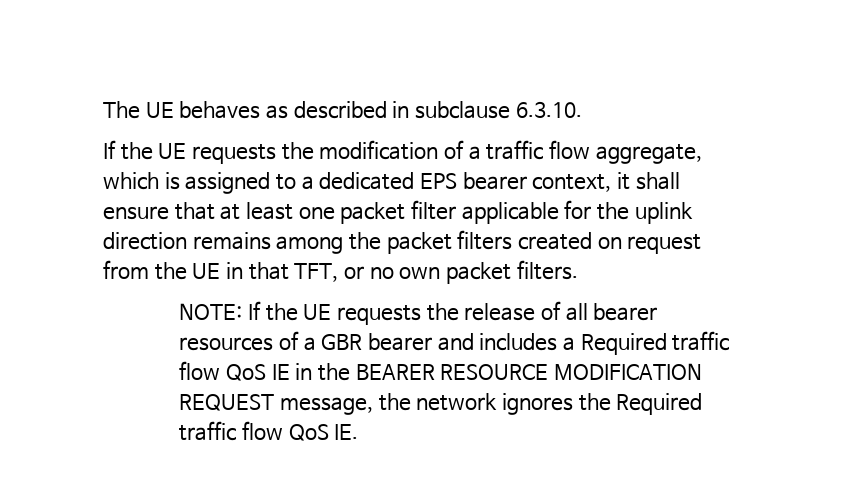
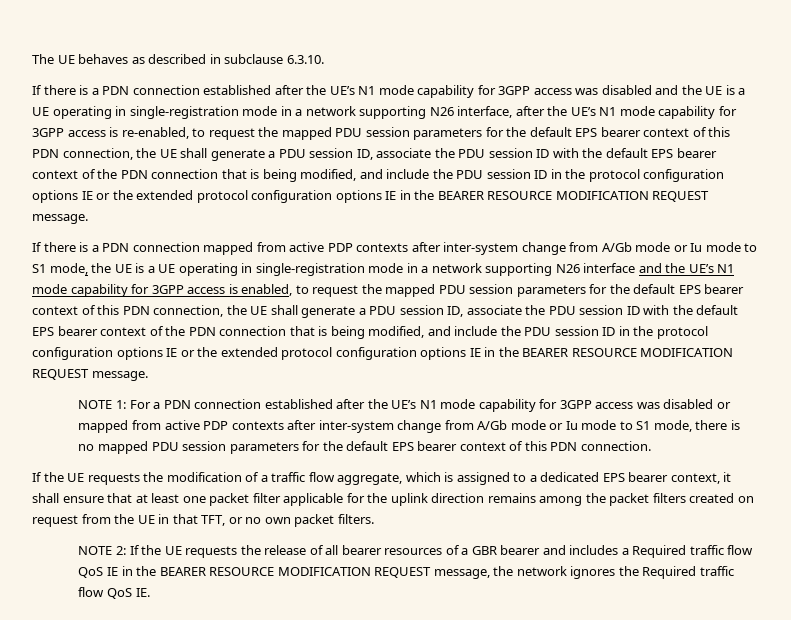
+ If there is a PDN connection established after the UE’s N1 mode capability for 3GPP access was disabled and the UE is a UE operating in single-registration mode in a network supporting N26 interface, after the UE’s N1 mode capability for 3GPP access is re-enabled, to request the mapped PDU session parameters for the default EPS bearer context of this PDN connection, the UE shall generate a PDU session ID, associate the PDU session ID with the default EPS bearer context of the PDN connection that is being modified, and include the PDU session ID in the protocol configuration options IE or the extended protocol configuration options IE in the BEARER RESOURCE MODIFICATION REQUEST message.
+ If there is a PDN connection mapped from active PDP contexts after inter-system change from A/Gb mode or Iu mode to S1 mode, the UE is a UE operating in single-registration mode in a network supporting N26 interface and the UE’s N1 mode capability for 3GPP access is enabled, to request the mapped PDU session parameters for the default EPS bearer context of this PDN connection, the UE shall generate a PDU session ID, associate the PDU session ID with the default EPS bearer context of the PDN connection that is being modified, and include the PDU session ID in the protocol configuration options IE or the extended protocol configuration options IE in the BEARER RESOURCE MODIFICATION REQUEST message.
+ NOTE 1: For a PDN connection established after the UE’s N1 mode capability for 3GPP access was disabled or mapped from active PDP contexts after inter-system change from A/Gb mode or Iu mode to S1 mode, there is no mapped PDU session parameters for the default EPS bearer context of this PDN connection.
- NOTE: If the UE requests the release of all bearer resources of a GBR bearer and includes a Required traffic flow QoS IE in the BEARER RESOURCE MODIFICATION REQUEST message, the network ignores the Required traffic flow QoS IE.
+ NOTE 2: If the UE requests the release of all bearer resources of a GBR bearer and includes a Required traffic flow QoS IE in the BEARER RESOURCE MODIFICATION REQUEST message, the network ignores the Required traffic flow QoS IE.

